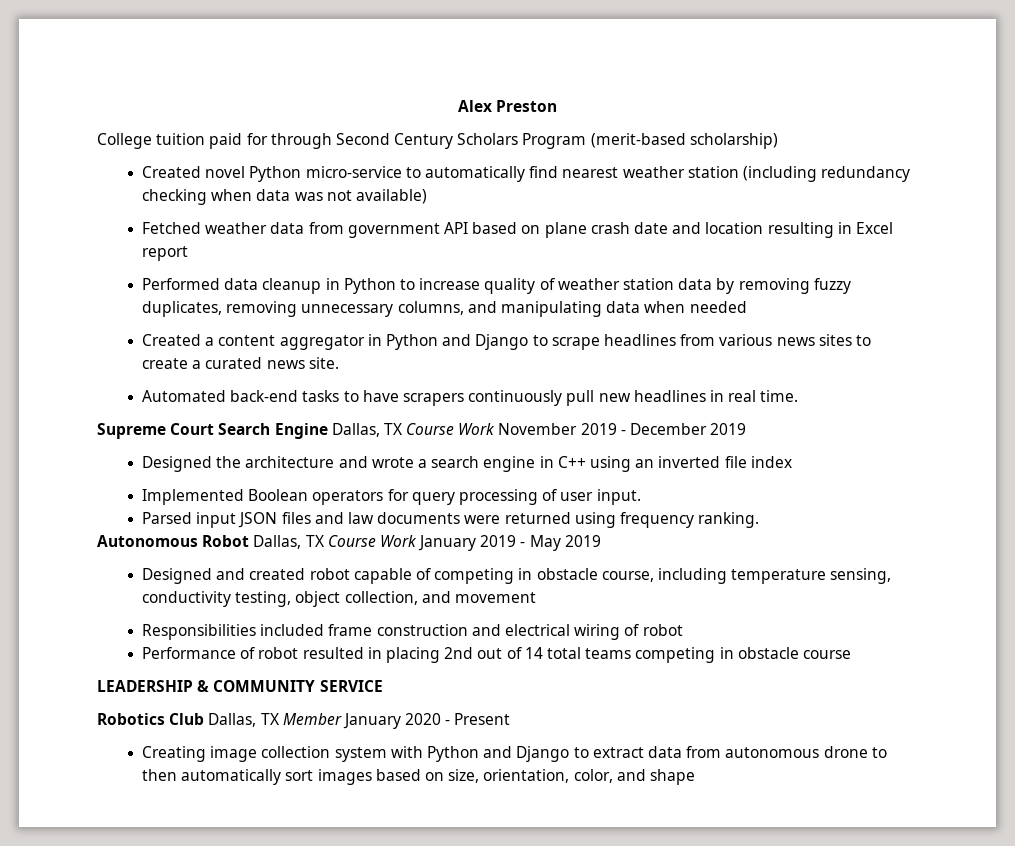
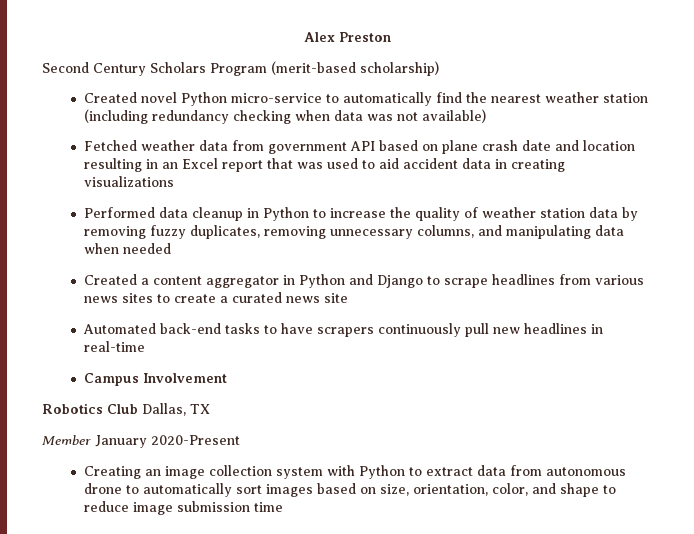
- College tuition paid for through Second Century Scholars Program (merit-based scholarship)
+ Second Century Scholars Program (merit-based scholarship)
- Created novel Python micro-service to automatically find nearest weather station (including redundancy checking when data was not available)
+ Created novel Python micro-service to automatically find the nearest weather station (including redundancy checking when data was not available)
- Fetched weather data from government API based on plane crash date and location resulting in Excel report
+ Fetched weather data from government API based on plane crash date and location resulting in an Excel report that was used to aid accident data in creating visualizations
- Performed data cleanup in Python to increase quality of weather station data by removing fuzzy duplicates, removing unnecessary columns, and manipulating data when needed
+ Performed data cleanup in Python to increase the quality of weather station data by removing fuzzy duplicates, removing unnecessary columns, and manipulating data when needed
- Created a content aggregator in Python and Django to scrape headlines from various news sites to create a curated news site.
+ Created a content aggregator in Python and Django to scrape headlines from various news sites to create a curated news site
- Automated back-end tasks to have scrapers continuously pull new headlines in real time.
- Supreme Court Search Engine Dallas, TX Course Work November 2019 - December 2019
- Designed the architecture and wrote a search engine in C++ using an inverted file index
- Implemented Boolean operators for query processing of user input.
- Parsed input JSON files and law documents were returned using frequency ranking.
- Autonomous Robot Dallas, TX Course Work January 2019 - May 2019
- Designed and created robot capable of competing in obstacle course, including temperature sensing, conductivity testing, object collection, and movement
- Responsibilities included frame construction and electrical wiring of robot
- Performance of robot resulted in placing 2nd out of 14 total teams competing in obstacle course
- LEADERSHIP & COMMUNITY SERVICE
+ Automated back-end tasks to have scrapers continuously pull new headlines in real-time
+ Campus Involvement
- Robotics Club Dallas, TX Member January 2020 - Present
+ Robotics Club Dallas, TX
+ Member January 2020-Present
- Creating image collection system with Python and Django to extract data from autonomous drone to then automatically sort images based on size, orientation, color, and shape
+ Creating an image collection system with Python to extract data from autonomous drone to automatically sort images based on size, orientation, color, and shape to reduce image submission time

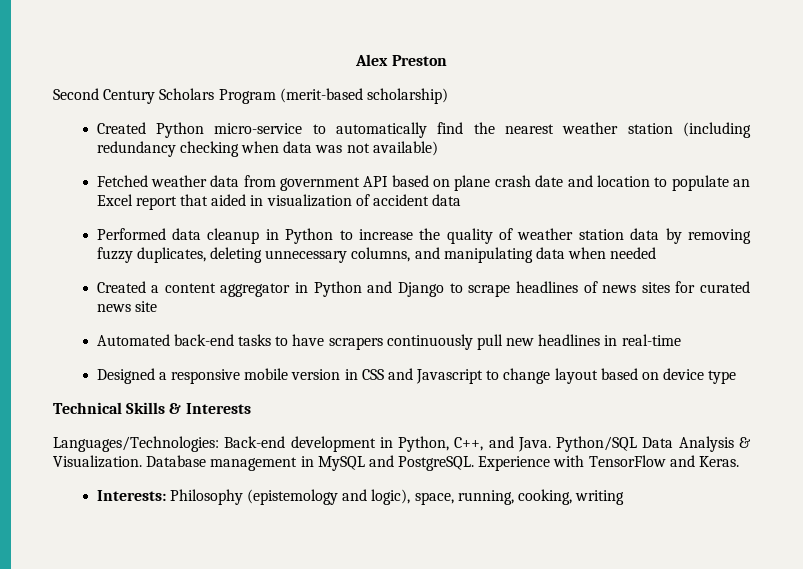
- Created novel Python micro-service to automatically find the nearest weather station (including redundancy checking when data was not available)
+ Created Python micro-service to automatically find the nearest weather station (including redundancy checking when data was not available)
- Fetched weather data from government API based on plane crash date and location resulting in an Excel report that was used to aid accident data in creating visualizations
+ Fetched weather data from government API based on plane crash date and location to populate an Excel report that aided in visualization of accident data
- Performed data cleanup in Python to increase the quality of weather station data by removing fuzzy duplicates, removing unnecessary columns, and manipulating data when needed
+ Performed data cleanup in Python to increase the quality of weather station data by removing fuzzy duplicates, deleting unnecessary columns, and manipulating data when needed
- Created a content aggregator in Python and Django to scrape headlines from various news sites to create a curated news site
+ Created a content aggregator in Python and Django to scrape headlines of news sites for curated news site
- Campus Involvement
- Robotics Club Dallas, TX
- Member January 2020-Present
- Creating an image collection system with Python to extract data from autonomous drone to automatically sort images based on size, orientation, color, and shape to reduce image submission time
+ Designed a responsive mobile version in CSS and Javascript to change layout based on device type
+ Technical Skills & Interests
+ Languages/Technologies: Back-end development in Python, C++, and Java. Python/SQL Data Analysis & Visualization. Database management in MySQL and PostgreSQL. Experience with TensorFlow and Keras.
+ Interests: Philosophy (epistemology and logic), space, running, cooking, writing

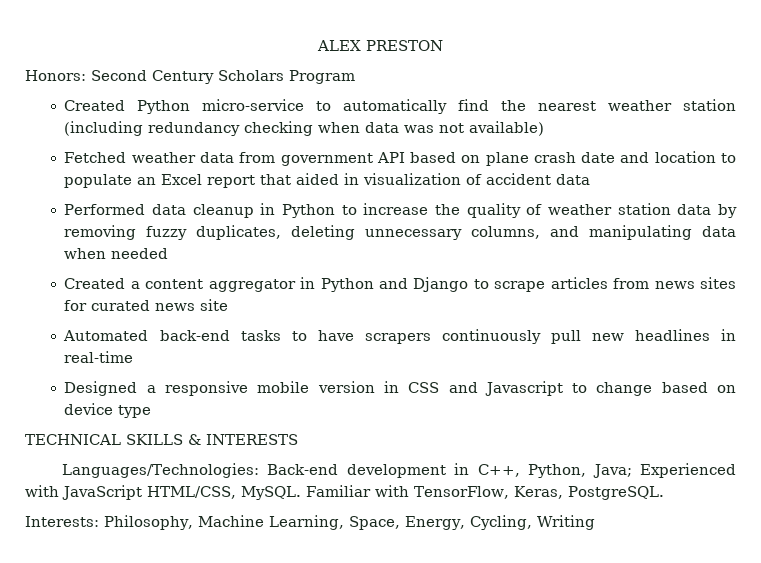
- Alex Preston
- Second Century Scholars Program (merit-based scholarship)
+ ALEX PRESTON
+ Honors: Second Century Scholars Program
- Created a content aggregator in Python and Django to scrape headlines of news sites for curated news site
+ Created a content aggregator in Python and Django to scrape articles from news sites for curated news site
- Designed a responsive mobile version in CSS and Javascript to change layout based on device type
+ Designed a responsive mobile version in CSS and Javascript to change based on device type
- Technical Skills & Interests
+ TECHNICAL SKILLS & INTERESTS
- Languages/Technologies: Back-end development in Python, C++, and Java. Python/SQL Data Analysis & Visualization. Database management in MySQL and PostgreSQL. Experience with TensorFlow and Keras.
- Interests: Philosophy (epistemology and logic), space, running, cooking, writing
+ Languages/Technologies: Back-end development in C++, Python, Java; Experienced with JavaScript HTML/CSS, MySQL. Familiar with TensorFlow, Keras, PostgreSQL.
+ Interests: Philosophy, Machine Learning, Space, Energy, Cycling, Writing

